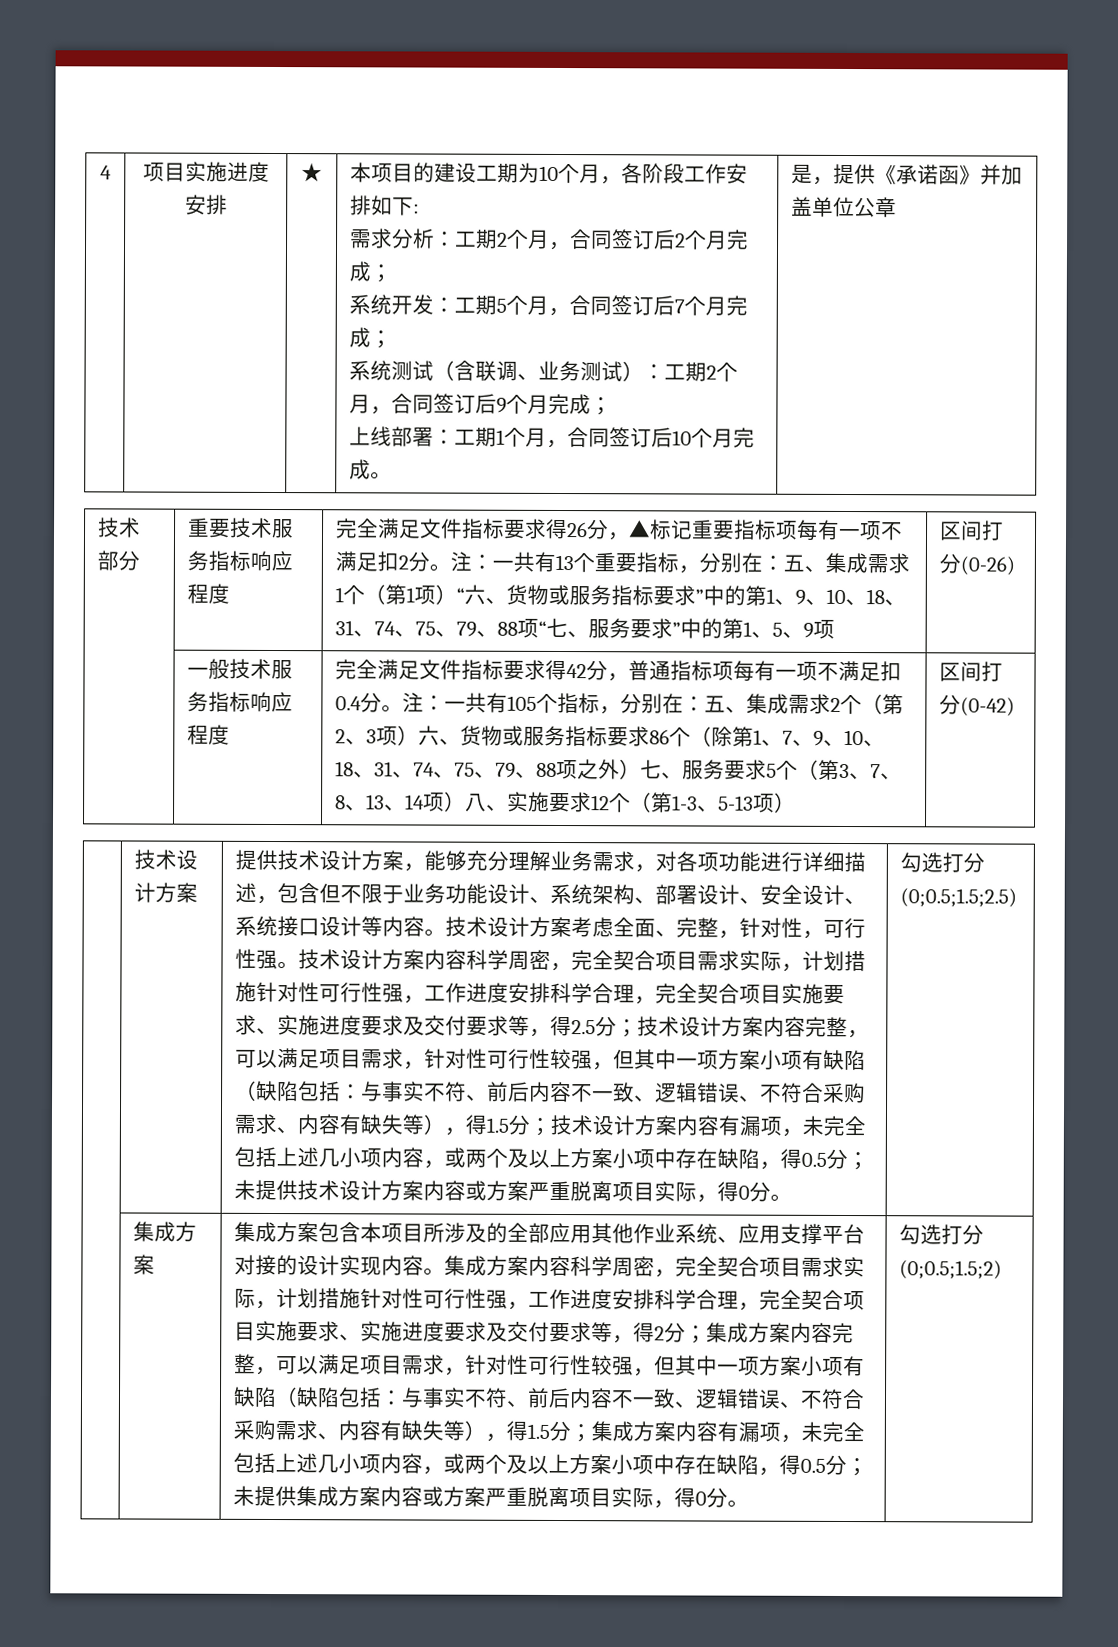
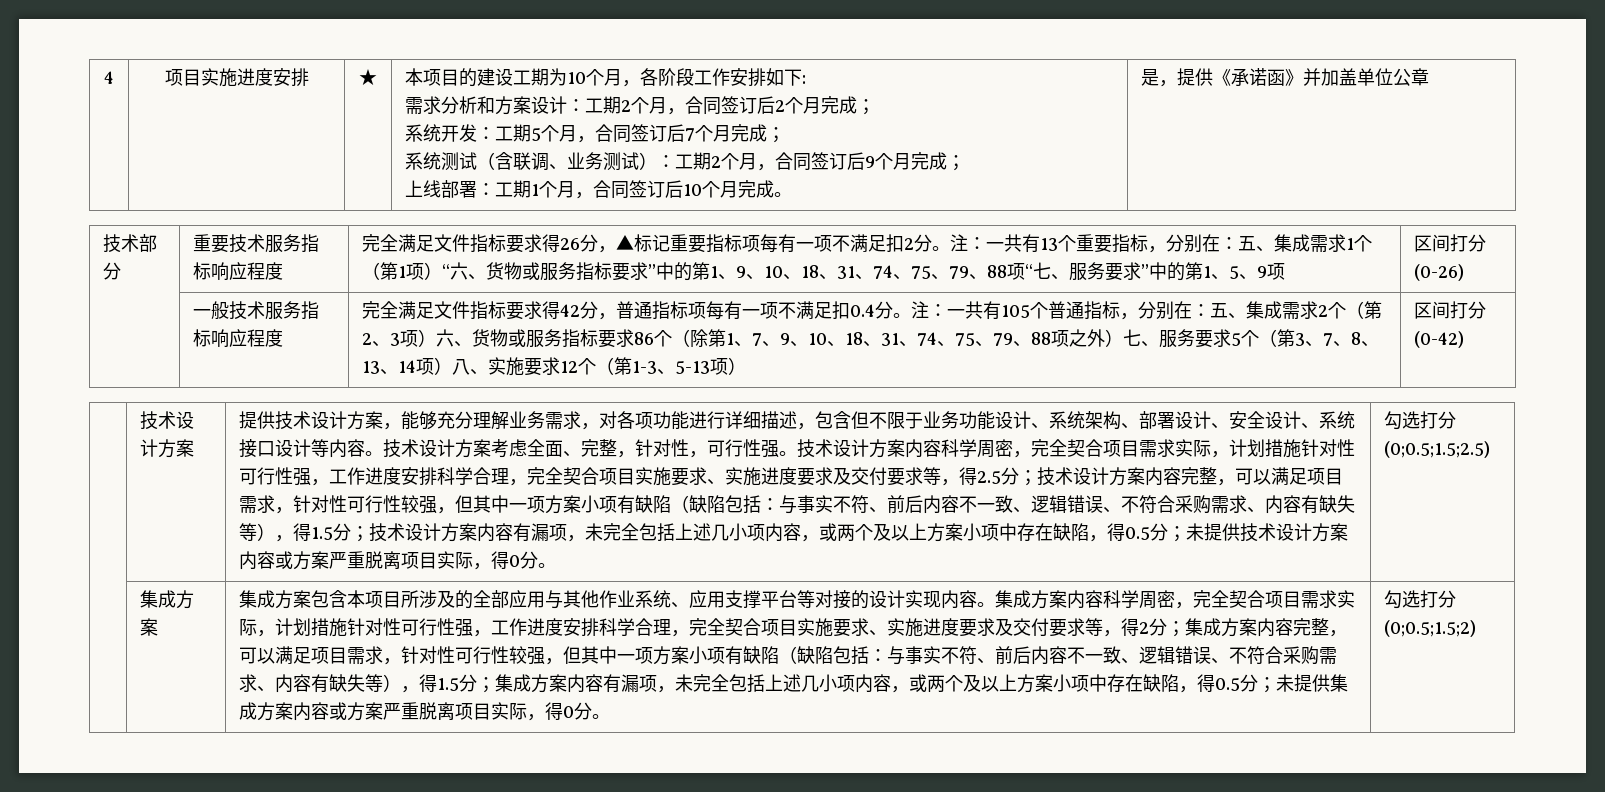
- 需求分析：工期2个月，合同签订后2个月完成；
+ 需求分析和方案设计：工期2个月，合同签订后2个月完成；
- 一共有105个指标，分别在：
+ 一共有105个普通指标，分别在：
- 集成方案包含本项目所涉及的全部应用其他作业系统、应用支撑平台对接的设计实现内容。
+ 集成方案包含本项目所涉及的全部应用与其他作业系统、应用支撑平台等对接的设计实现内容。

